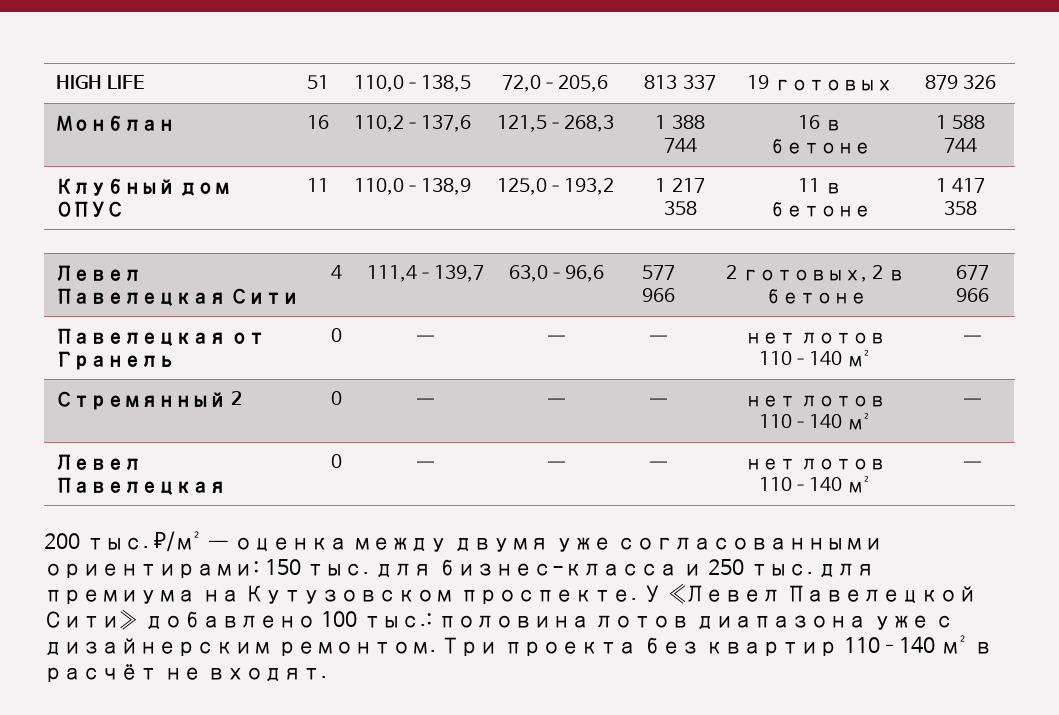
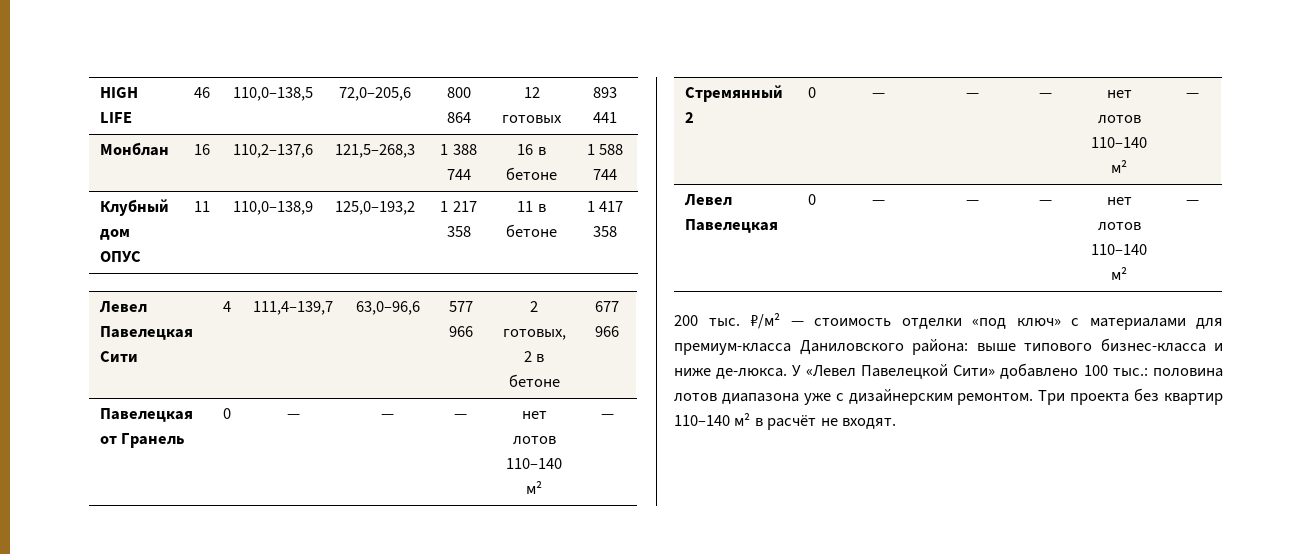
- HIGH LIFE | 51 | 110,0–138,5 | 72,0–205,6 | 813 337 | 19 готовых | 879 326
+ HIGH LIFE | 46 | 110,0–138,5 | 72,0–205,6 | 800 864 | 12 готовых | 893 441
- 200 тыс. ₽/м² — оценка между двумя уже согласованными ориентирами: 150 тыс. для бизнес-класса и 250 тыс. для премиума на Кутузовском проспекте.
+ 200 тыс. ₽/м² — стоимость отделки «под ключ» с материалами для премиум-класса Даниловского района: выше типового бизнес-класса и ниже де-люкса.

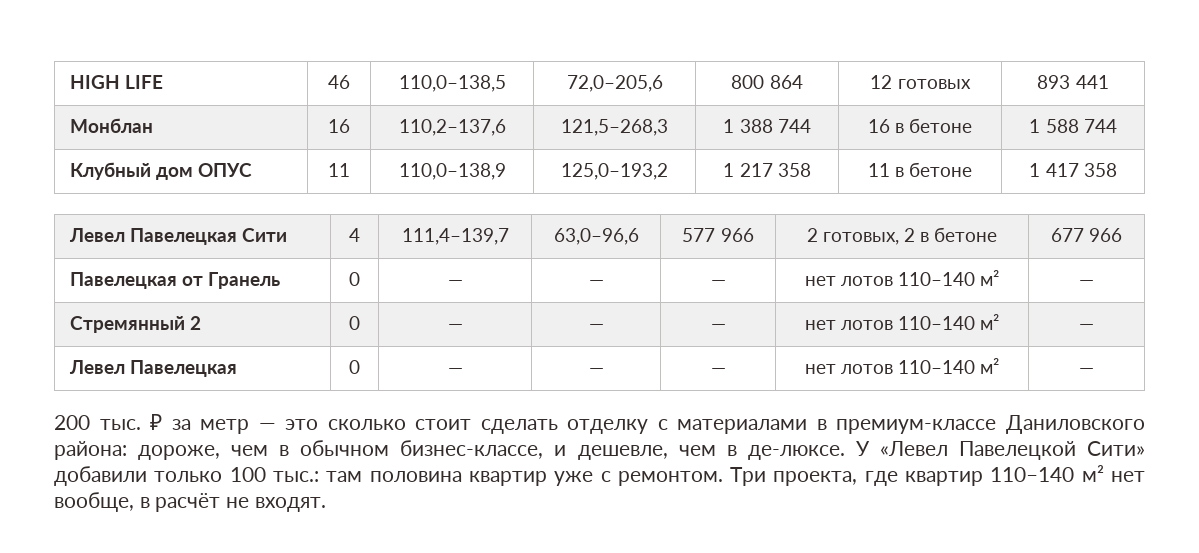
- 200 тыс. ₽/м² — стоимость отделки «под ключ» с материалами для премиум-класса Даниловского района: выше типового бизнес-класса и ниже де-люкса. У «Левел Павелецкой Сити» добавлено 100 тыс.: половина лотов диапазона уже с дизайнерским ремонтом.
+ 200 тыс. ₽ за метр — это сколько стоит сделать отделку с материалами в премиум-классе Даниловского района: дороже, чем в обычном бизнес-классе, и дешевле, чем в де-люксе. У «Левел Павелецкой Сити» добавили только 100 тыс.: там половина квартир уже с ремонтом.
- Три проекта без квартир 110–140 м² в расчёт не входят.
+ Три проекта, где квартир 110–140 м² нет вообще, в расчёт не входят.

